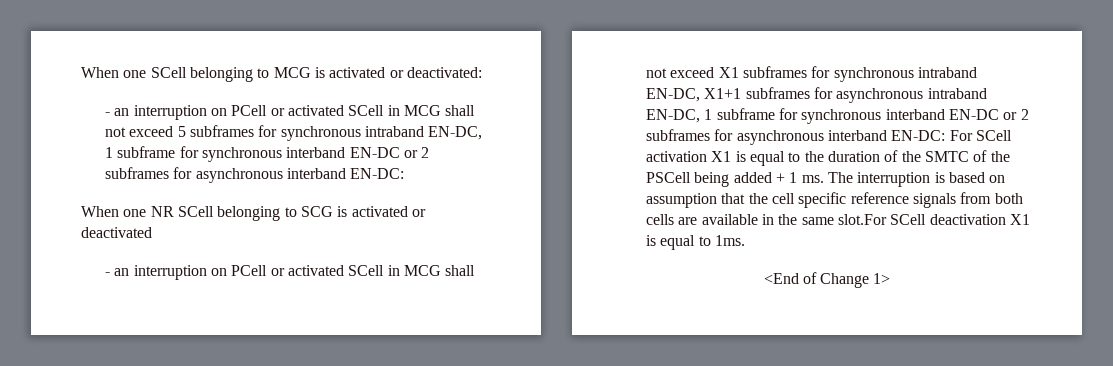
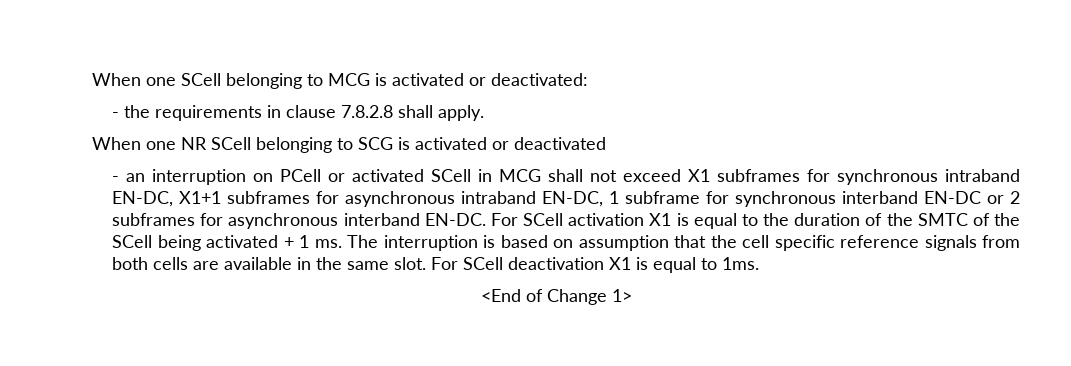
- - an interruption on PCell or activated SCell in MCG shall not exceed 5 subframes for synchronous intraband EN-DC, 1 subframe for synchronous interband EN-DC or 2 subframes for asynchronous interband EN-DC:
+ - the requirements in clause 7.8.2.8 shall apply.
- - an interruption on PCell or activated SCell in MCG shall not exceed X1 subframes for synchronous intraband EN-DC, X1+1 subframes for asynchronous intraband EN-DC, 1 subframe for synchronous interband EN-DC or 2 subframes for asynchronous interband EN-DC: For SCell activation X1 is equal to the duration of the SMTC of the PSCell being added + 1 ms.
+ - an interruption on PCell or activated SCell in MCG shall not exceed X1 subframes for synchronous intraband EN-DC, X1+1 subframes for asynchronous intraband EN-DC, 1 subframe for synchronous interband EN-DC or 2 subframes for asynchronous interband EN-DC. For SCell activation X1 is equal to the duration of the SMTC of the SCell being activated + 1 ms.
- The interruption is based on assumption that the cell specific reference signals from both cells are available in the same slot.For SCell deactivation X1 is equal to 1ms.
+ The interruption is based on assumption that the cell specific reference signals from both cells are available in the same slot. For SCell deactivation X1 is equal to 1ms.

